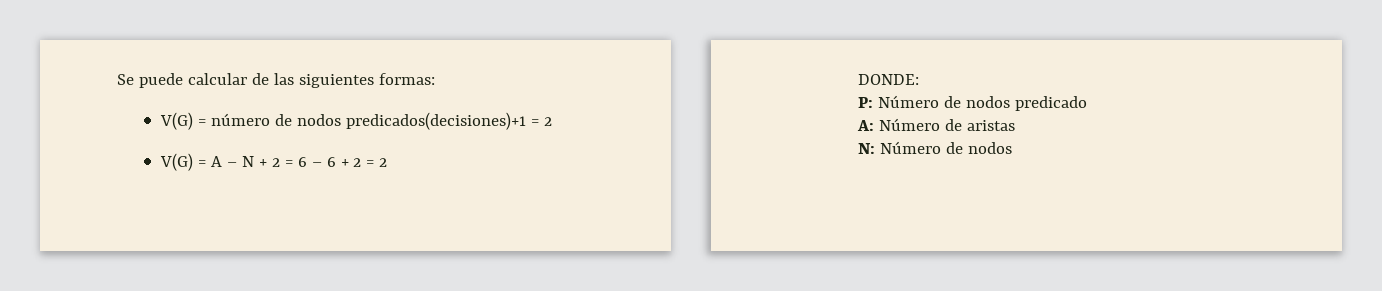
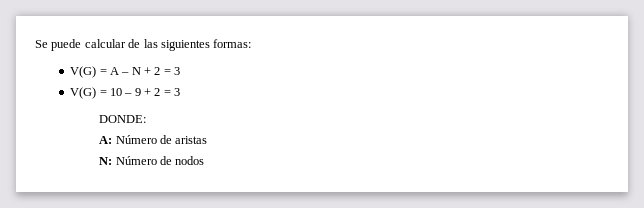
- V(G) = número de nodos predicados(decisiones)+1 = 2
- V(G) = A – N + 2 = 6 – 6 + 2 = 2
+ V(G) = A – N + 2 = 3
+ V(G) = 10 – 9 + 2 = 3
- P: Número de nodos predicado

